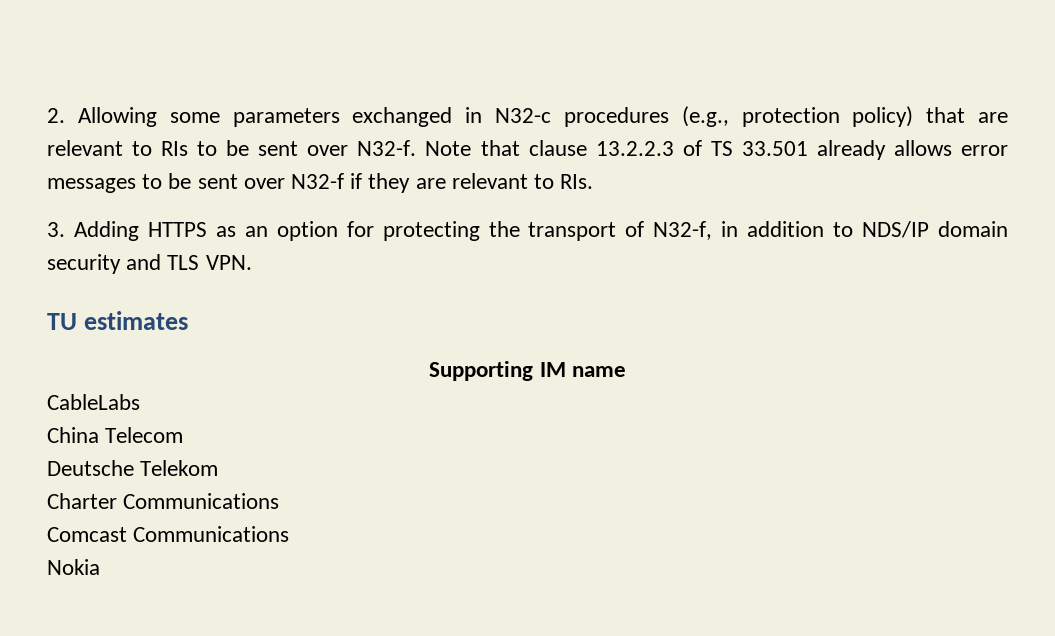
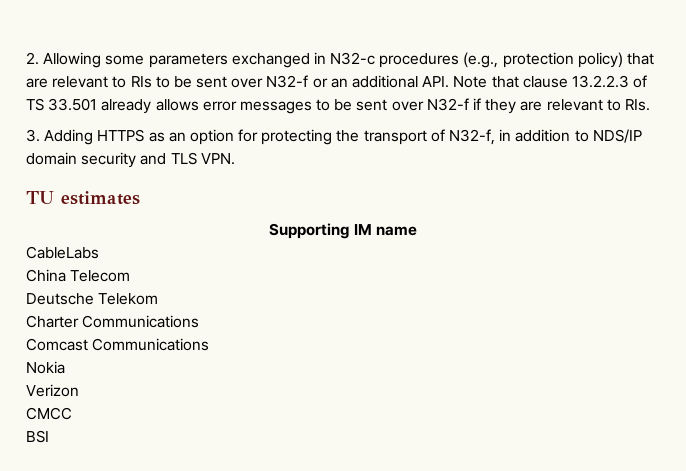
- 2. Allowing some parameters exchanged in N32-c procedures (e.g., protection policy) that are relevant to RIs to be sent over N32-f. Note that clause 13.2.2.3 of TS 33.501 already allows error messages to be sent over N32-f if they are relevant to RIs.
+ 2. Allowing some parameters exchanged in N32-c procedures (e.g., protection policy) that are relevant to RIs to be sent over N32-f or an additional API. Note that clause 13.2.2.3 of TS 33.501 already allows error messages to be sent over N32-f if they are relevant to RIs.
+ Verizon
+ CMCC
+ BSI

